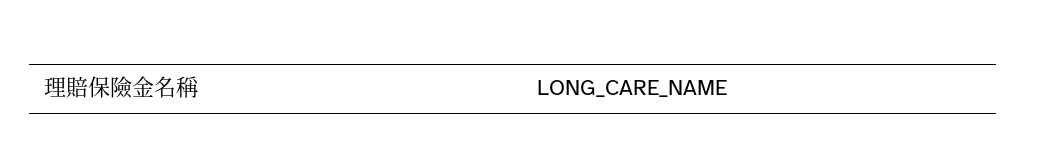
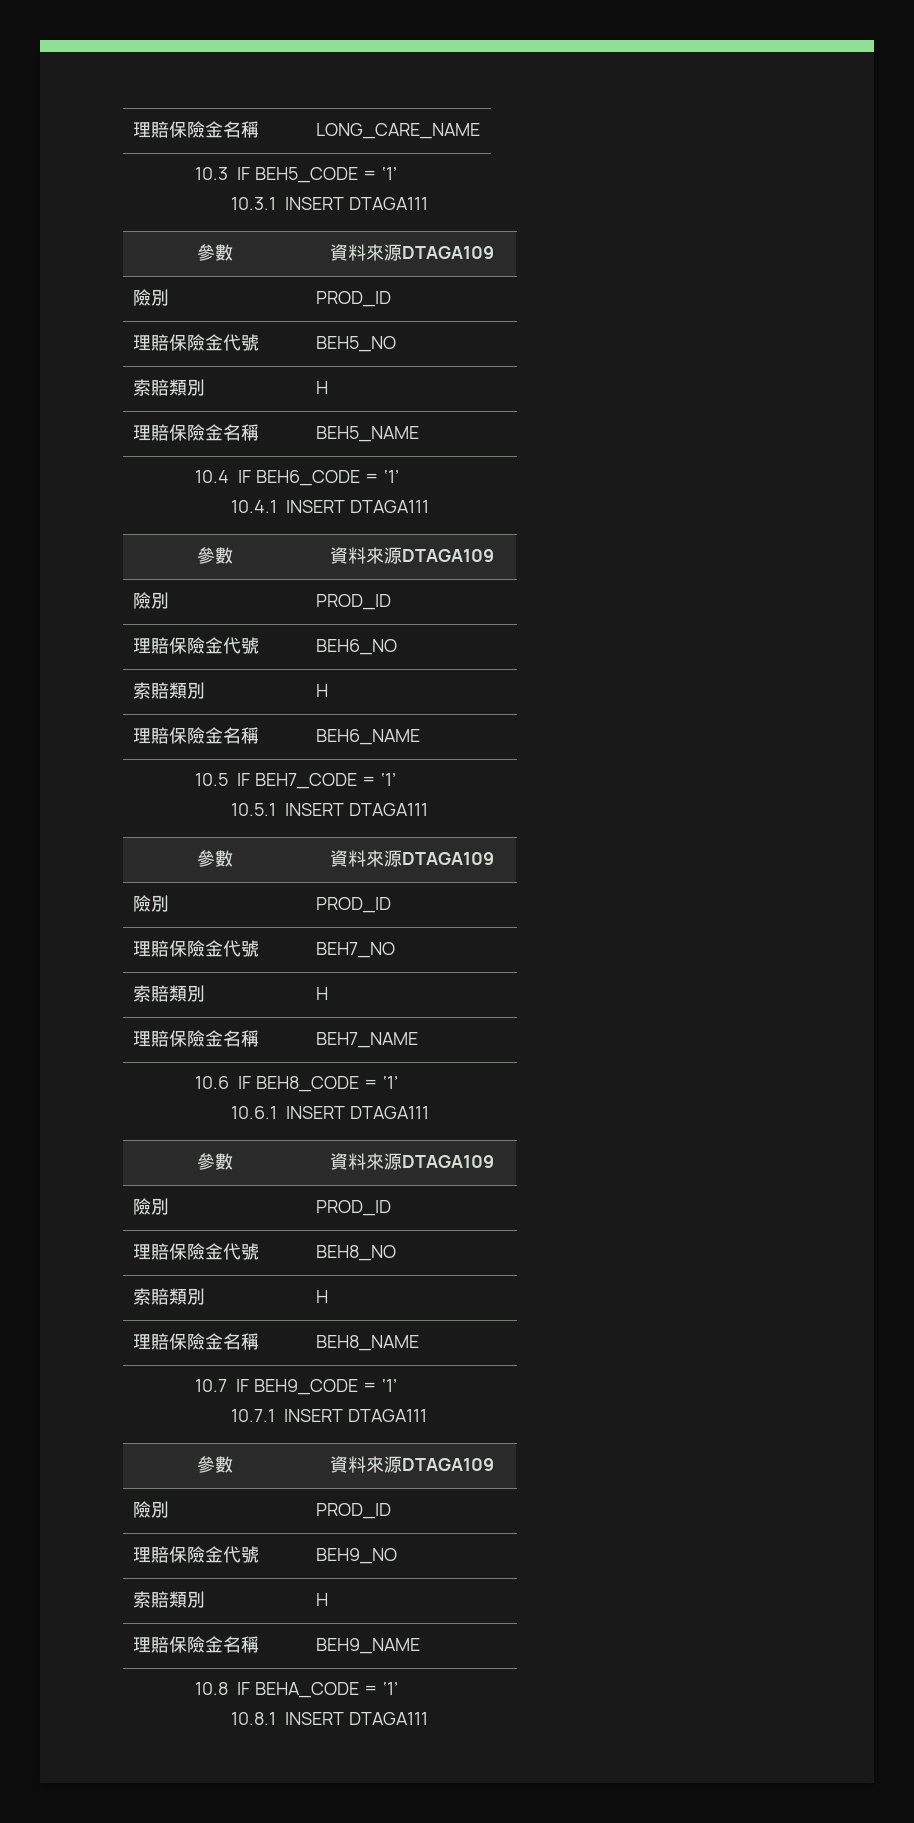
+ 10.3 IF BEH5_CODE = ‘1’
+ 10.3.1 INSERT DTAGA111
+ 參數 | 資料來源DTAGA109
+ 險別 | PROD_ID
+ 理賠保險金代號 | BEH5_NO
+ 索賠類別 | H
+ 理賠保險金名稱 | BEH5_NAME
+ 10.4 IF BEH6_CODE = ‘1’
+ 10.4.1 INSERT DTAGA111
+ 參數 | 資料來源DTAGA109
+ 險別 | PROD_ID
+ 理賠保險金代號 | BEH6_NO
+ 索賠類別 | H
+ 理賠保險金名稱 | BEH6_NAME
+ 10.5 IF BEH7_CODE = ‘1’
+ 10.5.1 INSERT DTAGA111
+ 參數 | 資料來源DTAGA109
+ 險別 | PROD_ID
+ 理賠保險金代號 | BEH7_NO
+ 索賠類別 | H
+ 理賠保險金名稱 | BEH7_NAME
+ 10.6 IF BEH8_CODE = ‘1’
+ 10.6.1 INSERT DTAGA111
+ 參數 | 資料來源DTAGA109
+ 險別 | PROD_ID
+ 理賠保險金代號 | BEH8_NO
+ 索賠類別 | H
+ 理賠保險金名稱 | BEH8_NAME
+ 10.7 IF BEH9_CODE = ‘1’
+ 10.7.1 INSERT DTAGA111
+ 參數 | 資料來源DTAGA109
+ 險別 | PROD_ID
+ 理賠保險金代號 | BEH9_NO
+ 索賠類別 | H
+ 理賠保險金名稱 | BEH9_NAME
+ 10.8 IF BEHA_CODE = ‘1’
+ 10.8.1 INSERT DTAGA111

